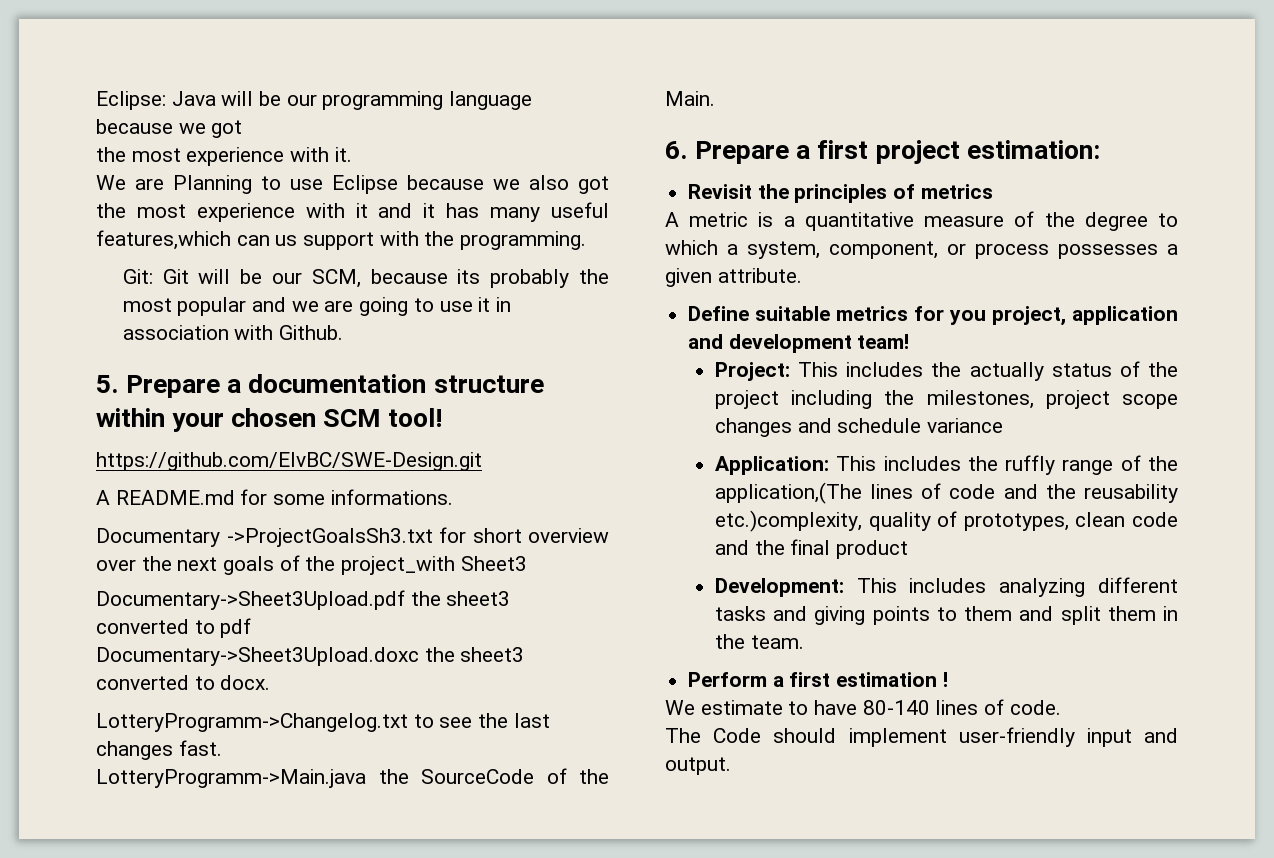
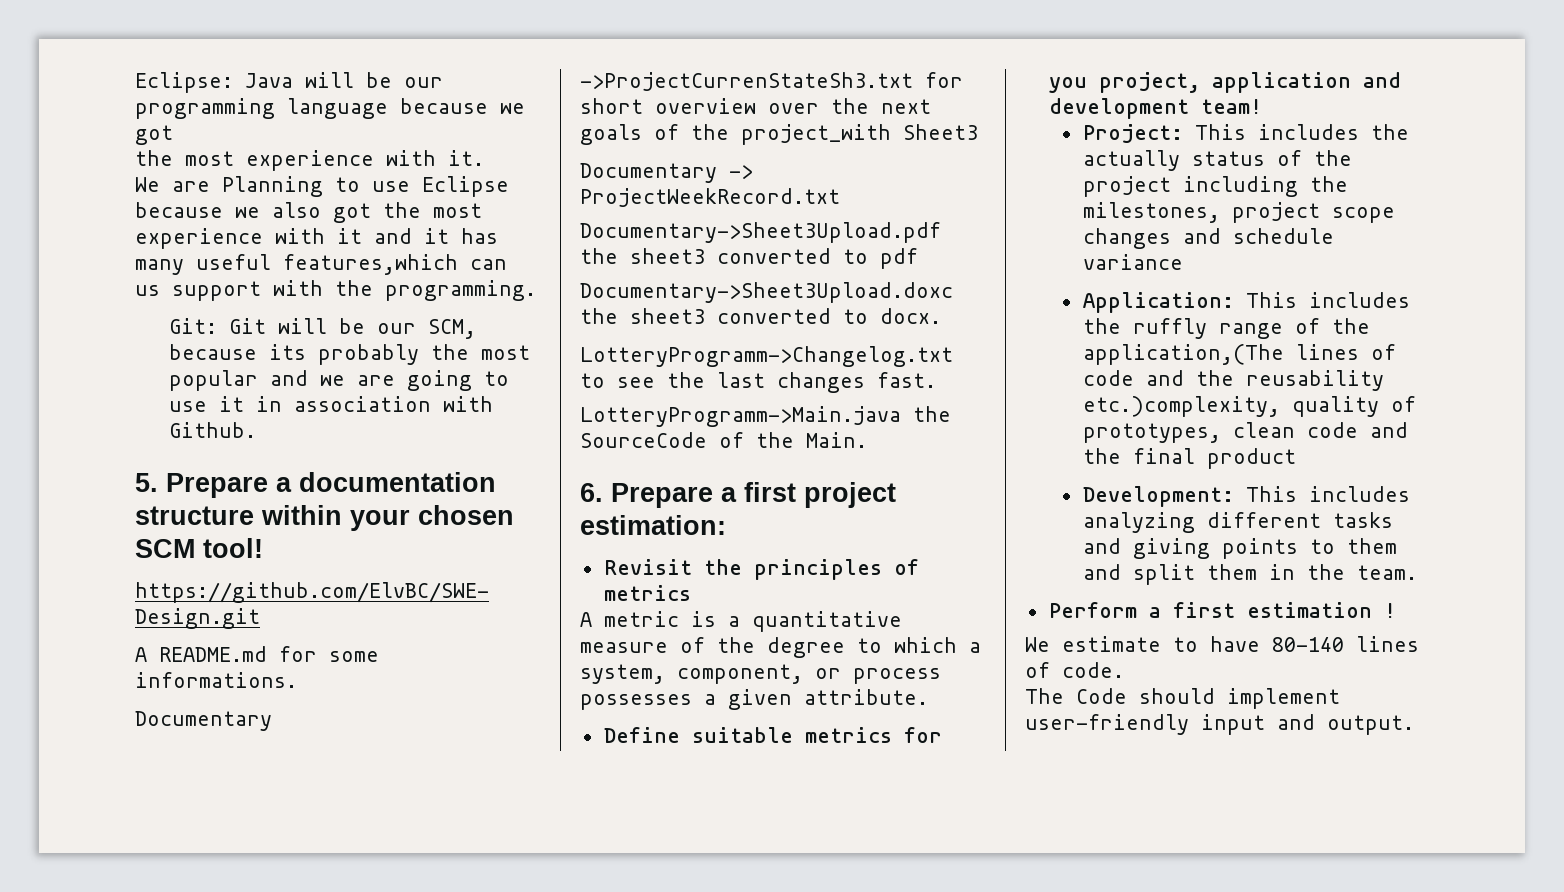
- Documentary ->ProjectGoalsSh3.txt for short overview over the next goals of the project_with Sheet3
+ Documentary ->ProjectCurrenStateSh3.txt for short overview over the next goals of the project_with Sheet3
+ Documentary -> ProjectWeekRecord.txt

